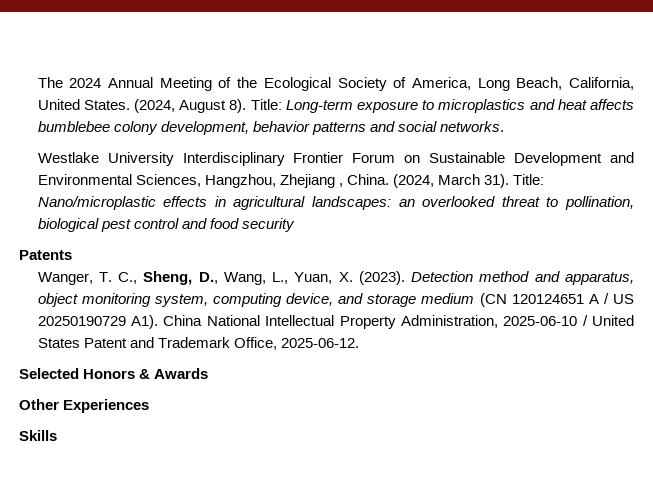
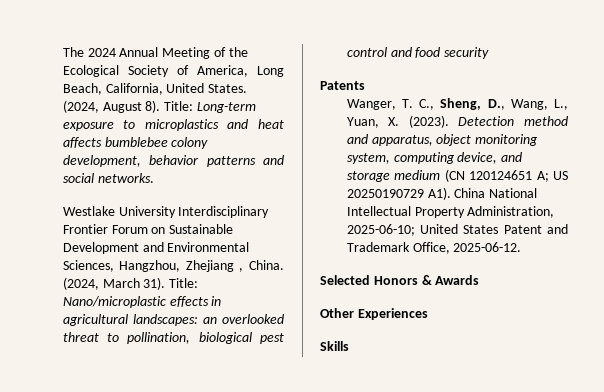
- Detection method and apparatus, object monitoring system, computing device, and storage medium (CN 120124651 A / US 20250190729 A1). China National Intellectual Property Administration, 2025-06-10 / United States Patent and Trademark Office, 2025-06-12.
+ Detection method and apparatus, object monitoring system, computing device, and storage medium (CN 120124651 A; US 20250190729 A1). China National Intellectual Property Administration, 2025-06-10; United States Patent and Trademark Office, 2025-06-12.

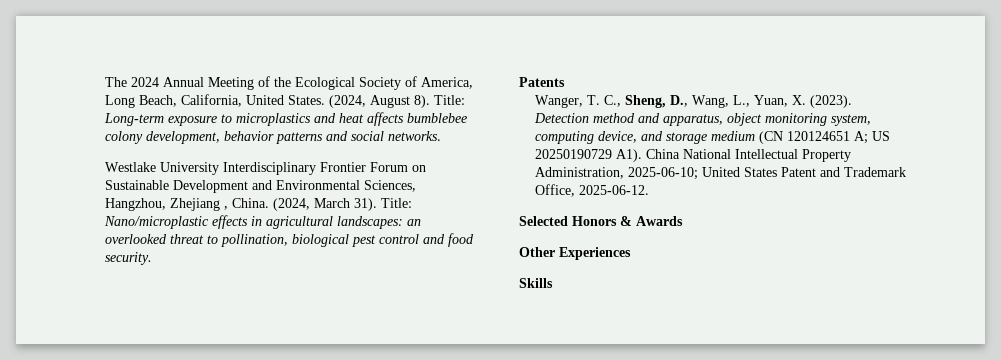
- Title: Nano/microplastic effects in agricultural landscapes: an overlooked threat to pollination, biological pest control and food security
+ Title: Nano/microplastic effects in agricultural landscapes: an overlooked threat to pollination, biological pest control and food security.

